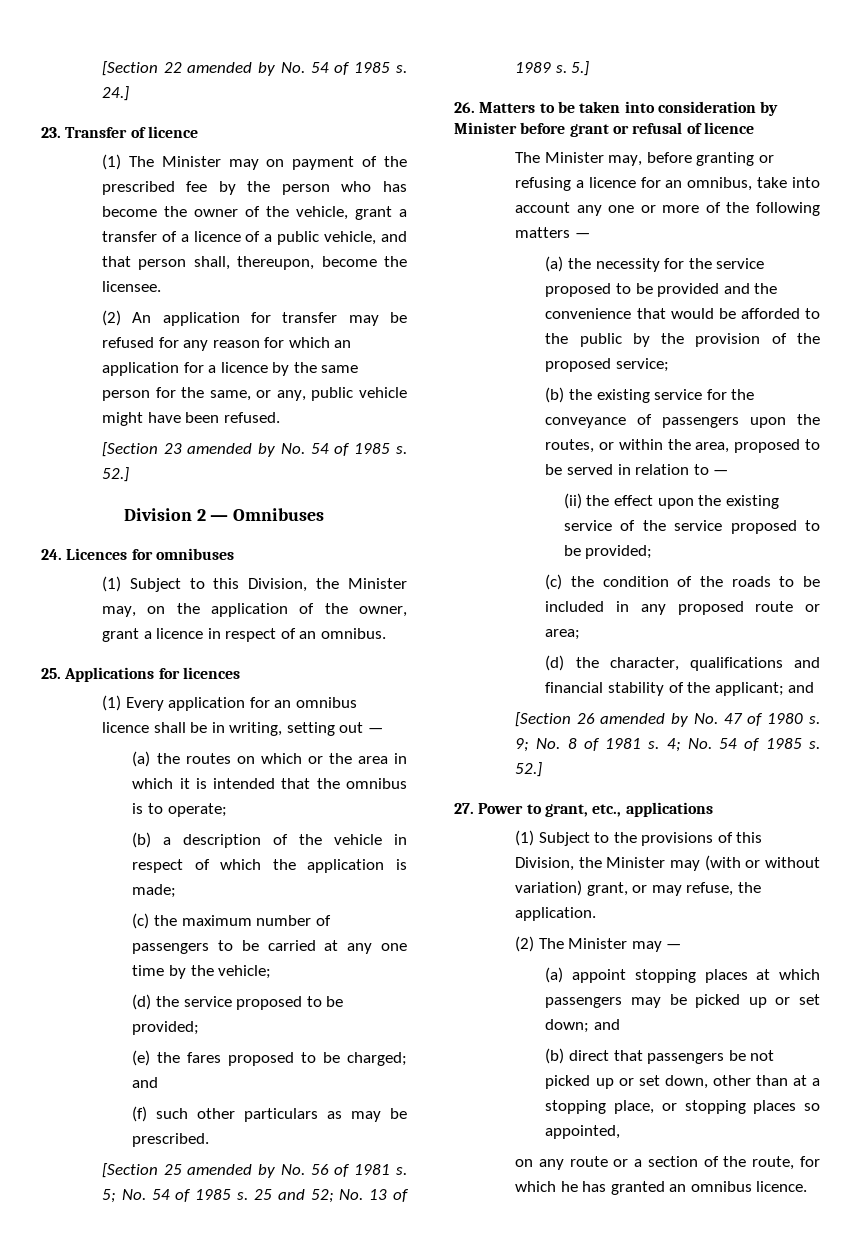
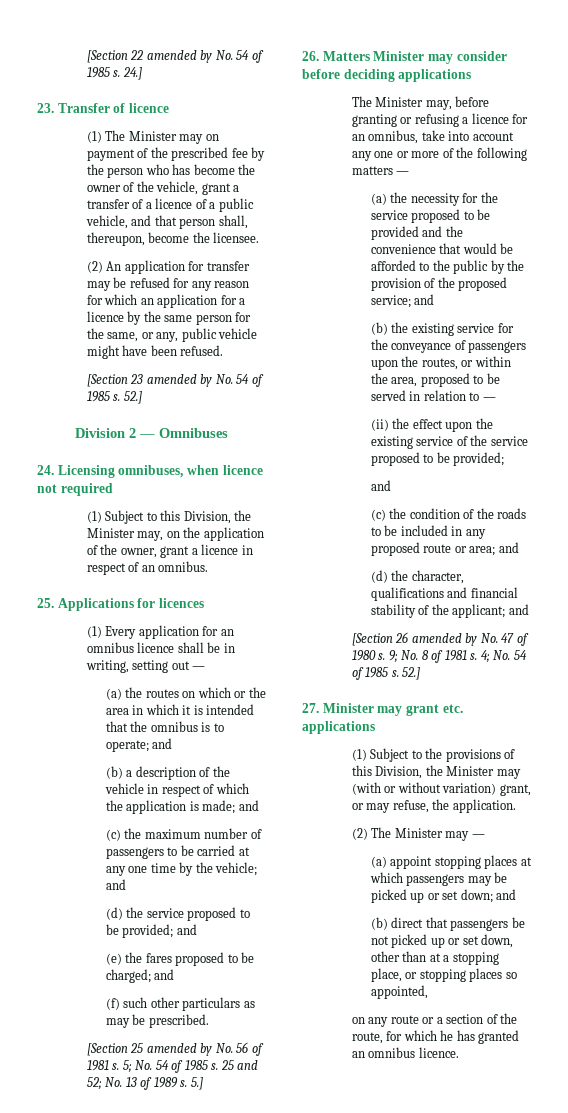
- 24. Licences for omnibuses
+ 24. Licensing omnibuses, when licence not required
- (a) the routes on which or the area in which it is intended that the omnibus is to operate;
+ (a) the routes on which or the area in which it is intended that the omnibus is to operate; and
- (b) a description of the vehicle in respect of which the application is made;
+ (b) a description of the vehicle in respect of which the application is made; and
- (c) the maximum number of passengers to be carried at any one time by the vehicle;
+ (c) the maximum number of passengers to be carried at any one time by the vehicle; and
- (d) the service proposed to be provided;
+ (d) the service proposed to be provided; and
- 26. Matters to be taken into consideration by Minister before grant or refusal of licence
+ 26. Matters Minister may consider before deciding applications
- (a) the necessity for the service proposed to be provided and the convenience that would be afforded to the public by the provision of the proposed service;
+ (a) the necessity for the service proposed to be provided and the convenience that would be afforded to the public by the provision of the proposed service; and
  (ii) the effect upon the existing service of the service proposed to be provided;
+ and
- (c) the condition of the roads to be included in any proposed route or area;
+ (c) the condition of the roads to be included in any proposed route or area; and
- 27. Power to grant, etc., applications
+ 27. Minister may grant etc. applications

